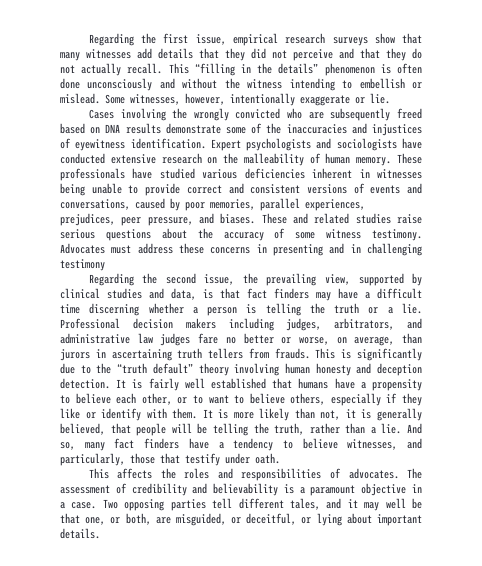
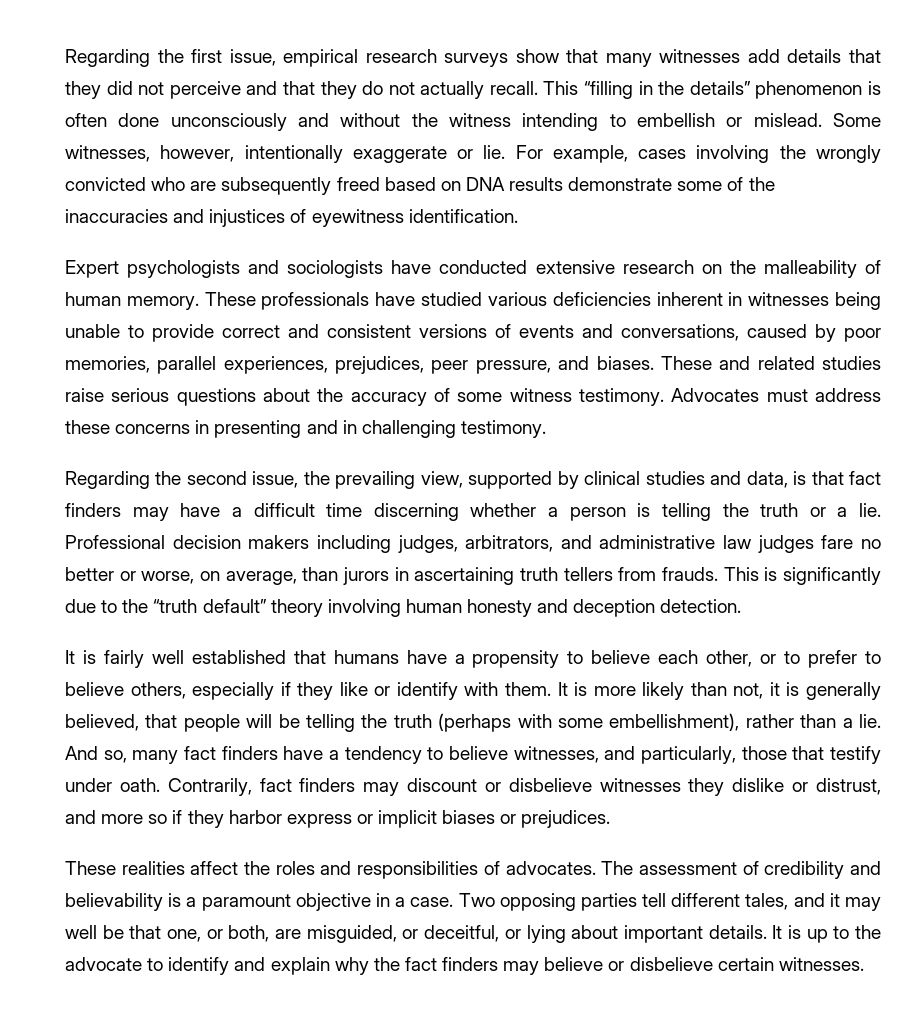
- Some witnesses, however, intentionally exaggerate or lie.
- Cases involving the wrongly convicted who are subsequently freed based on DNA results demonstrate some of the inaccuracies and injustices of eyewitness identification. Expert psychologists and sociologists have conducted extensive research on the malleability of human memory.
+ Some witnesses, however, intentionally exaggerate or lie. For example, cases involving the wrongly convicted who are subsequently freed based on DNA results demonstrate some of the inaccuracies and injustices of eyewitness identification.
+ Expert psychologists and sociologists have conducted extensive research on the malleability of human memory.
- Advocates must address these concerns in presenting and in challenging testimony
+ Advocates must address these concerns in presenting and in challenging testimony.
- This is significantly due to the “truth default” theory involving human honesty and deception detection. It is fairly well established that humans have a propensity to believe each other, or to want to believe others, especially if they like or identify with them.
+ This is significantly due to the “truth default” theory involving human honesty and deception detection.
+ It is fairly well established that humans have a propensity to believe each other, or to prefer to believe others, especially if they like or identify with them.
- It is more likely than not, it is generally believed, that people will be telling the truth, rather than a lie.
+ It is more likely than not, it is generally believed, that people will be telling the truth (perhaps with some embellishment), rather than a lie.
- And so, many fact finders have a tendency to believe witnesses, and particularly, those that testify under oath.
- This affects the roles and responsibilities of advocates.
+ And so, many fact finders have a tendency to believe witnesses, and particularly, those that testify under oath. Contrarily, fact finders may discount or disbelieve witnesses they dislike or distrust, and more so if they harbor express or implicit biases or prejudices.
+ These realities affect the roles and responsibilities of advocates.
+ It is up to the advocate to identify and explain why the fact finders may believe or disbelieve certain witnesses.

